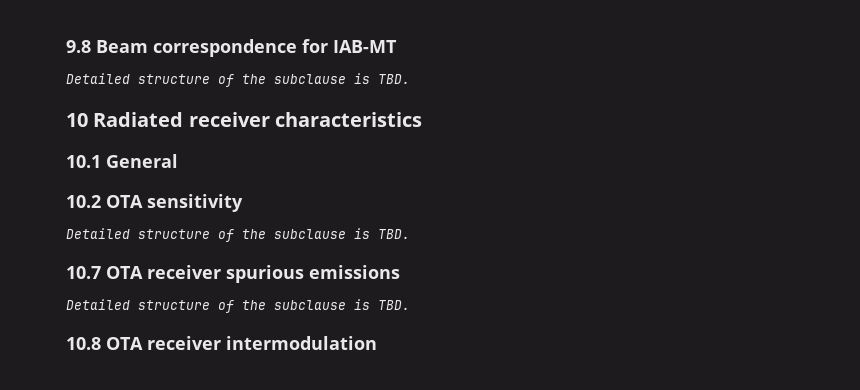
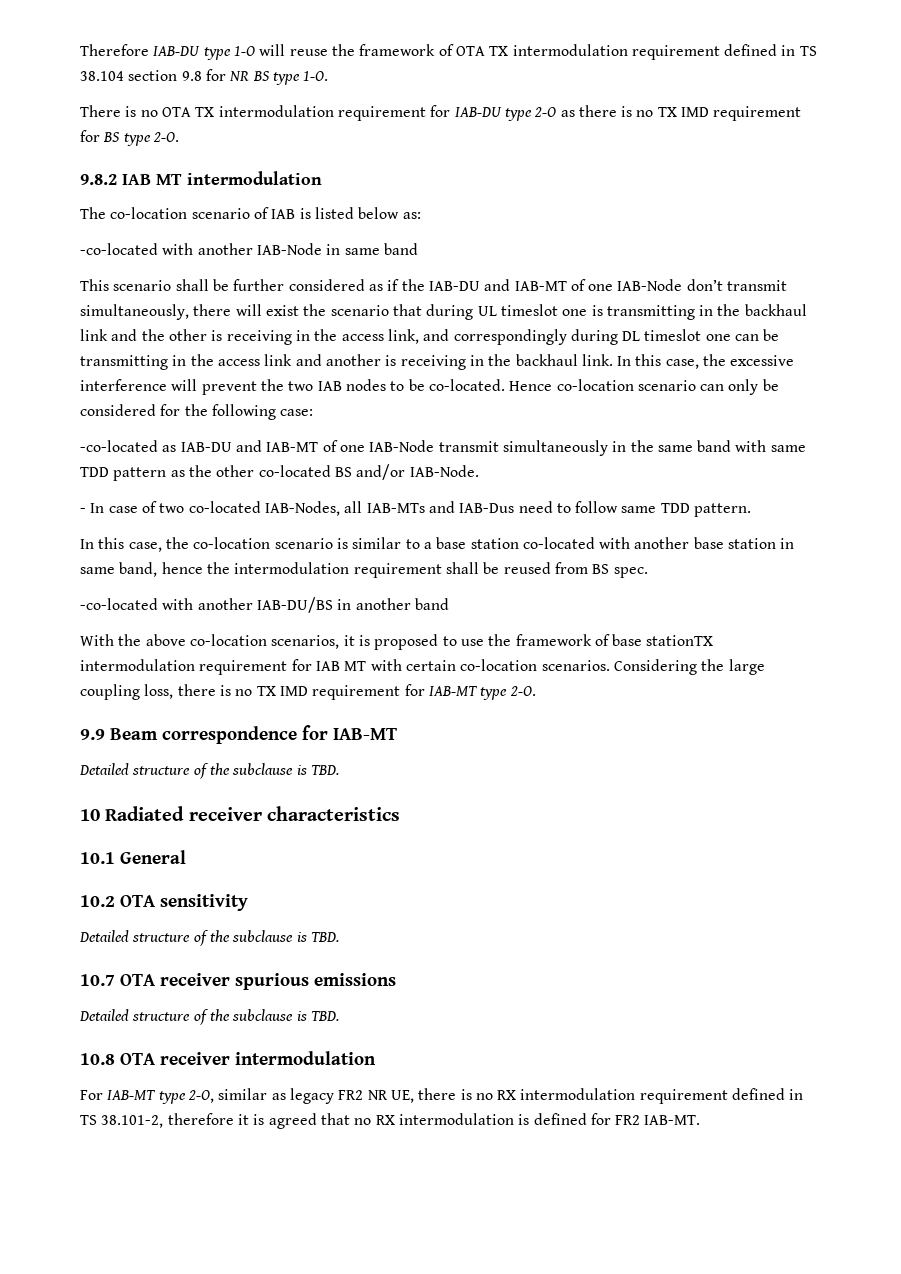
- 9.8 Beam correspondence for IAB-MT
+ Therefore IAB-DU type 1-O will reuse the framework of OTA TX intermodulation requirement defined in TS 38.104 section 9.8 for NR BS type 1-O.
+ There is no OTA TX intermodulation requirement for IAB-DU type 2-O as there is no TX IMD requirement for BS type 2-O.
+ 9.8.2 IAB MT intermodulation
+ The co-location scenario of IAB is listed below as:
+ -co-located with another IAB-Node in same band
+ This scenario shall be further considered as if the IAB-DU and IAB-MT of one IAB-Node don’t transmit simultaneously, there will exist the scenario that during UL timeslot one is transmitting in the backhaul link and the other is receiving in the access link, and correspondingly during DL timeslot one can be transmitting in the access link and another is receiving in the backhaul link. In this case, the excessive interference will prevent the two IAB nodes to be co-located. Hence co-location scenario can only be considered for the following case:
+ -co-located as IAB-DU and IAB-MT of one IAB-Node transmit simultaneously in the same band with same TDD pattern as the other co-located BS and/or IAB-Node.
+ - In case of two co-located IAB-Nodes, all IAB-MTs and IAB-Dus need to follow same TDD pattern.
+ In this case, the co-location scenario is similar to a base station co-located with another base station in same band, hence the intermodulation requirement shall be reused from BS spec.
+ -co-located with another IAB-DU/BS in another band
+ With the above co-location scenarios, it is proposed to use the framework of base stationTX intermodulation requirement for IAB MT with certain co-location scenarios. Considering the large coupling loss, there is no TX IMD requirement for IAB-MT type 2-O.
+ 9.9 Beam correspondence for IAB-MT
+ For IAB-MT type 2-O, similar as legacy FR2 NR UE, there is no RX intermodulation requirement defined in TS 38.101-2, therefore it is agreed that no RX intermodulation is defined for FR2 IAB-MT.

